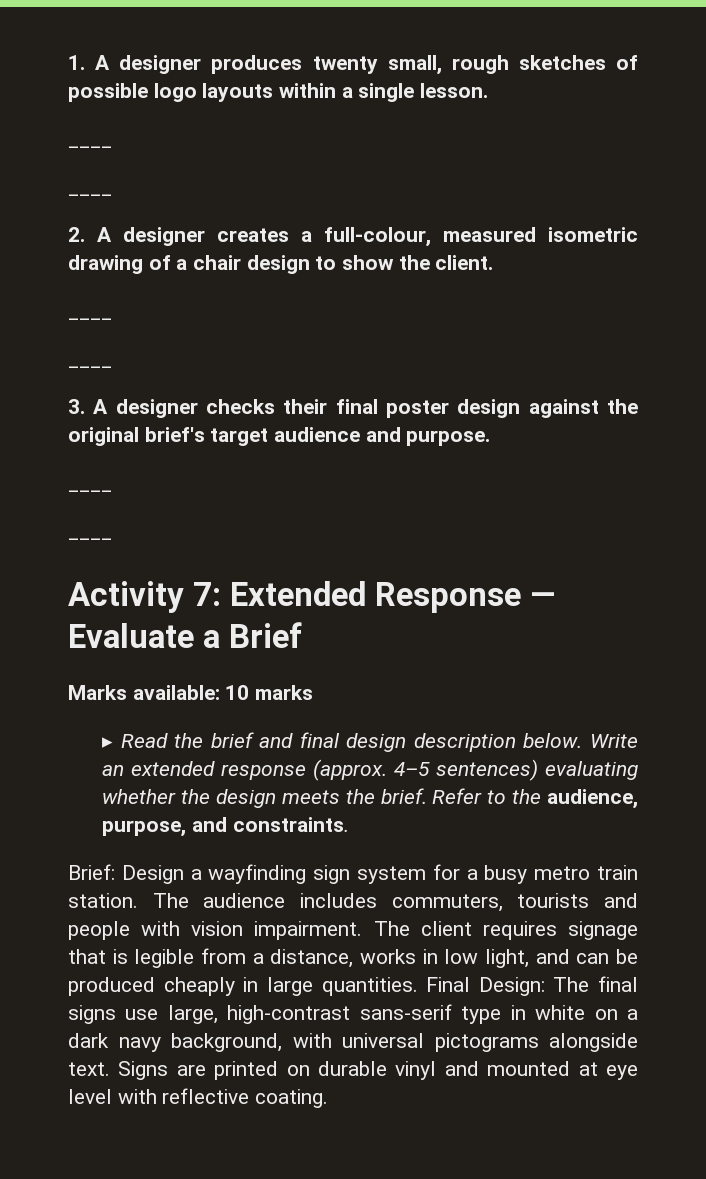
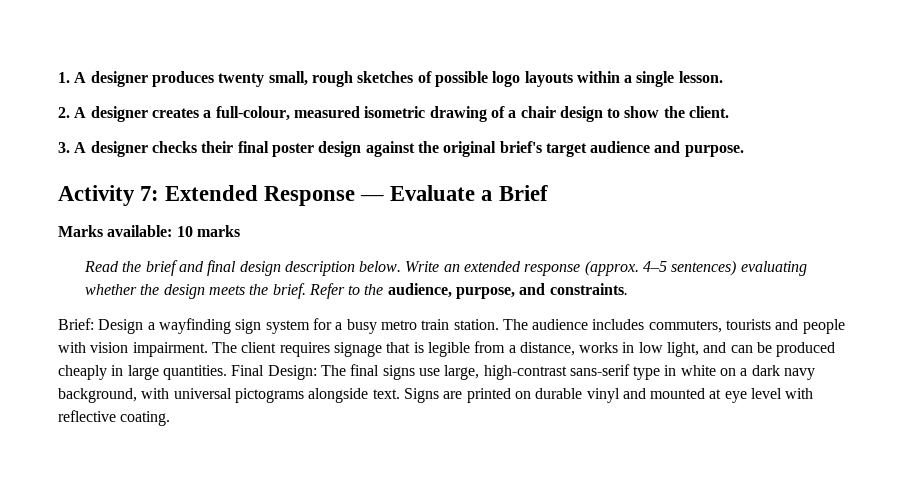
  1. A designer produces twenty small, rough sketches of possible logo layouts within a single lesson.
- ____
- ____
  2. A designer creates a full-colour, measured isometric drawing of a chair design to show the client.
- ____
- ____
  3. A designer checks their final poster design against the original brief's target audience and purpose.
- ____
- ____
- ▸ Read the brief and final design description below.
+ Read the brief and final design description below.

